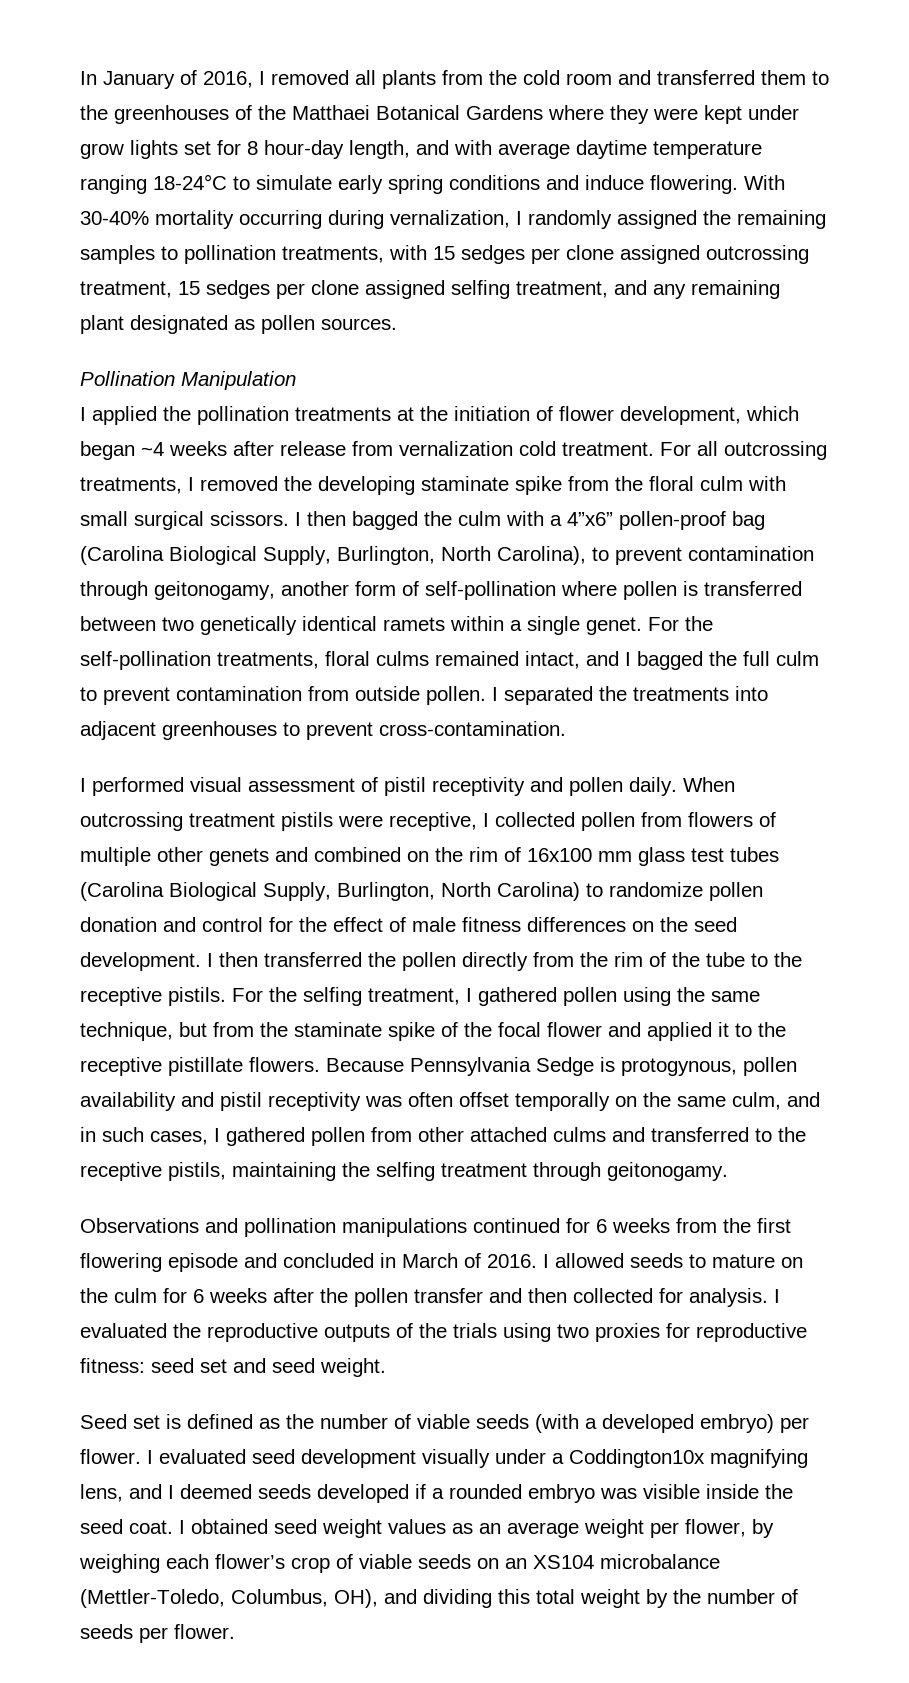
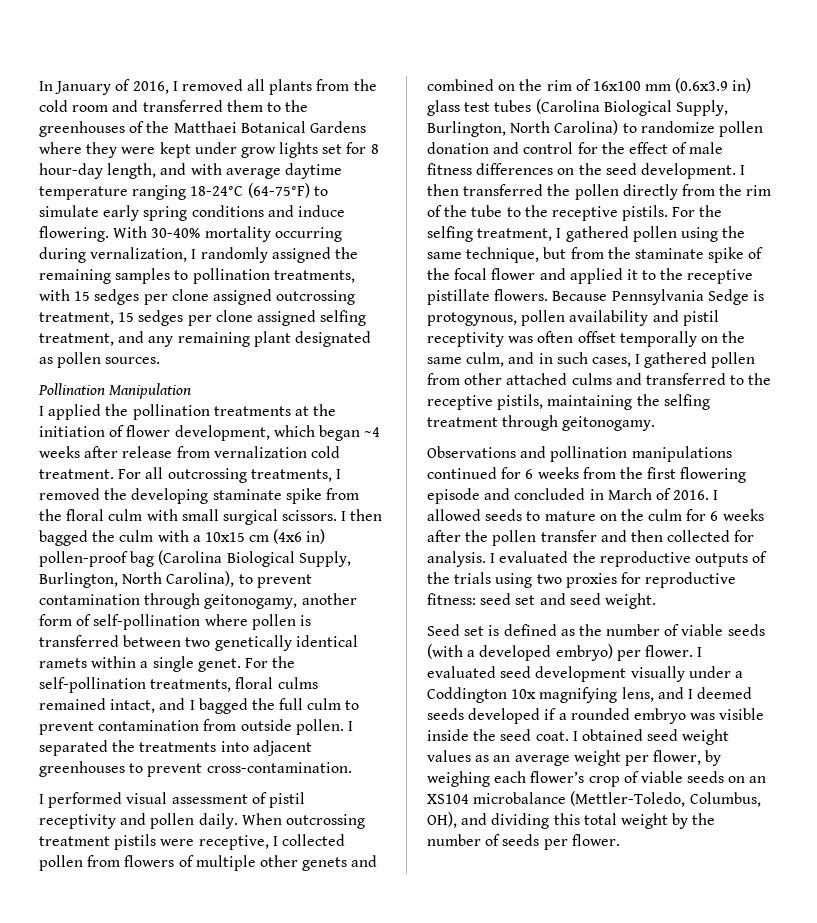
- In January of 2016, I removed all plants from the cold room and transferred them to the greenhouses of the Matthaei Botanical Gardens where they were kept under grow lights set for 8 hour-day length, and with average daytime temperature ranging 18-24°C to simulate early spring conditions and induce flowering.
+ In January of 2016, I removed all plants from the cold room and transferred them to the greenhouses of the Matthaei Botanical Gardens where they were kept under grow lights set for 8 hour-day length, and with average daytime temperature ranging 18-24°C (64-75°F) to simulate early spring conditions and induce flowering.
- I then bagged the culm with a 4”x6” pollen-proof bag (Carolina Biological Supply, Burlington, North Carolina), to prevent contamination through geitonogamy, another form of self-pollination where pollen is transferred between two genetically identical ramets within a single genet.
+ I then bagged the culm with a 10x15 cm (4x6 in) pollen-proof bag (Carolina Biological Supply, Burlington, North Carolina), to prevent contamination through geitonogamy, another form of self-pollination where pollen is transferred between two genetically identical ramets within a single genet.
- When outcrossing treatment pistils were receptive, I collected pollen from flowers of multiple other genets and combined on the rim of 16x100 mm glass test tubes (Carolina Biological Supply, Burlington, North Carolina) to randomize pollen donation and control for the effect of male fitness differences on the seed development.
+ When outcrossing treatment pistils were receptive, I collected pollen from flowers of multiple other genets and combined on the rim of 16x100 mm (0.6x3.9 in) glass test tubes (Carolina Biological Supply, Burlington, North Carolina) to randomize pollen donation and control for the effect of male fitness differences on the seed development.
- I evaluated seed development visually under a Coddington10x magnifying lens, and I deemed seeds developed if a rounded embryo was visible inside the seed coat.
+ I evaluated seed development visually under a Coddington 10x magnifying lens, and I deemed seeds developed if a rounded embryo was visible inside the seed coat.

